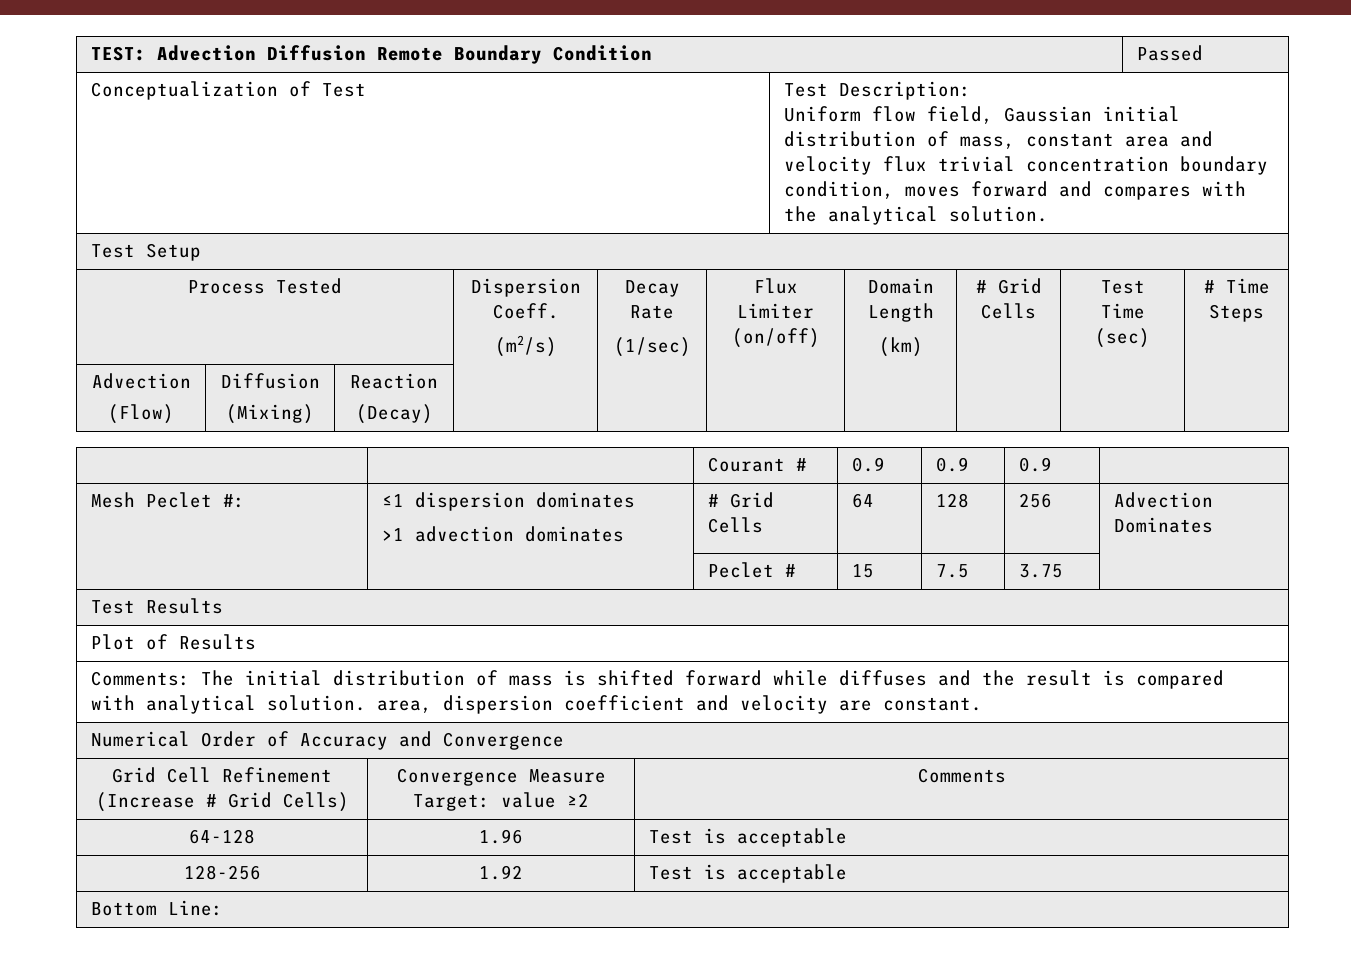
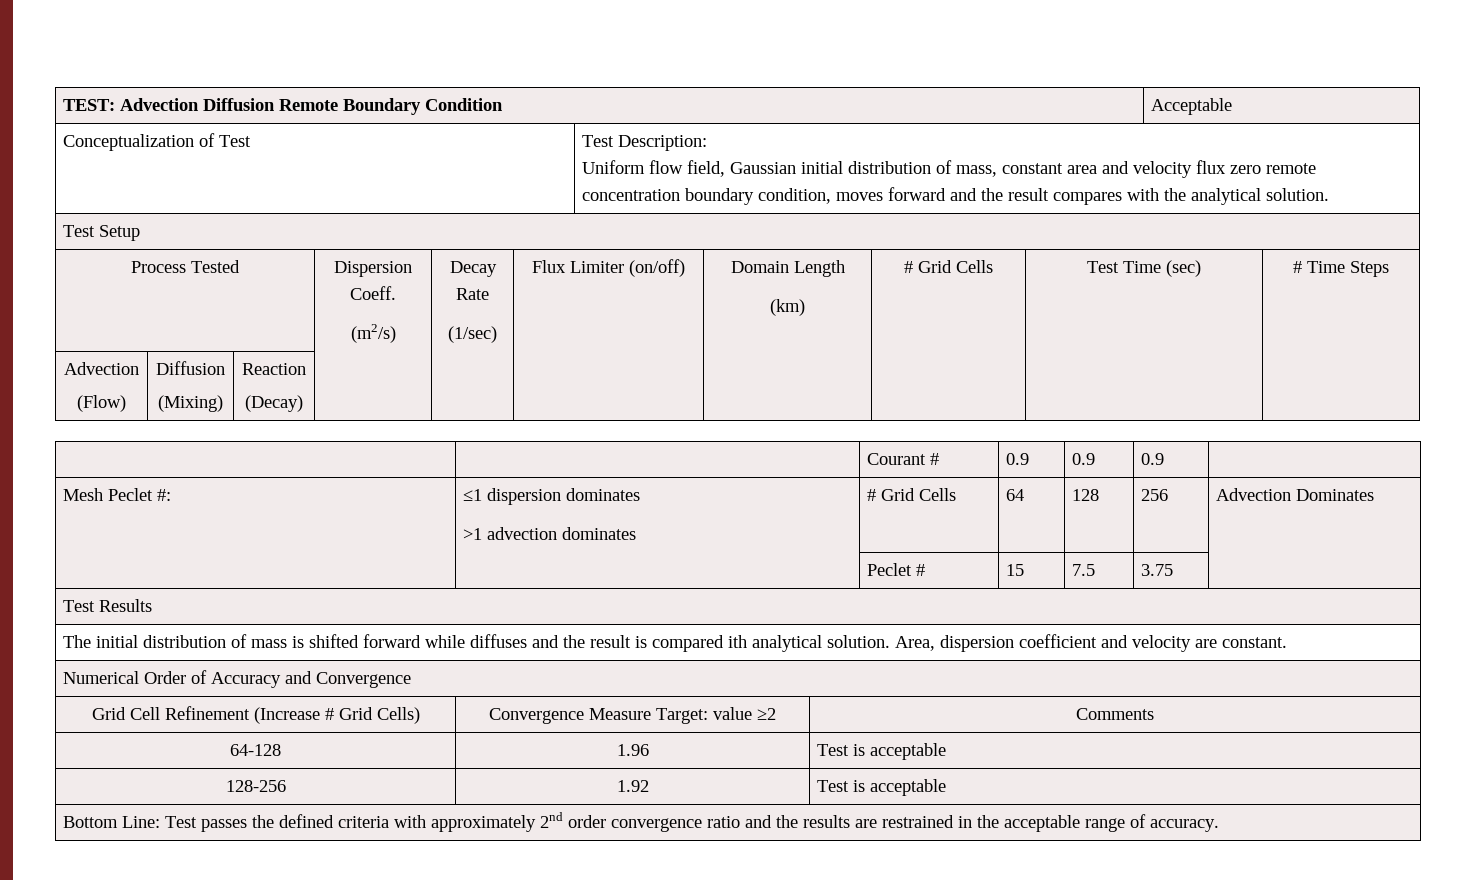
- TEST: Advection Diffusion Remote Boundary Condition | Passed
+ TEST: Advection Diffusion Remote Boundary Condition | Acceptable
  Conceptualization of Test | Test Description:
- Uniform flow field, Gaussian initial distribution of mass, constant area and velocity flux trivial concentration boundary condition, moves forward and compares with the analytical solution.
+ Uniform flow field, Gaussian initial distribution of mass, constant area and velocity flux zero remote concentration boundary condition, moves forward and the result compares with the analytical solution.
- Plot of Results
- Comments: The initial distribution of mass is shifted forward while diffuses and the result is compared with analytical solution. area, dispersion coefficient and velocity are constant.
+ The initial distribution of mass is shifted forward while diffuses and the result is compared ith analytical solution. Area, dispersion coefficient and velocity are constant.
- Bottom Line:
+ Bottom Line: Test passes the defined criteria with approximately 2nd order convergence ratio and the results are restrained in the acceptable range of accuracy.

